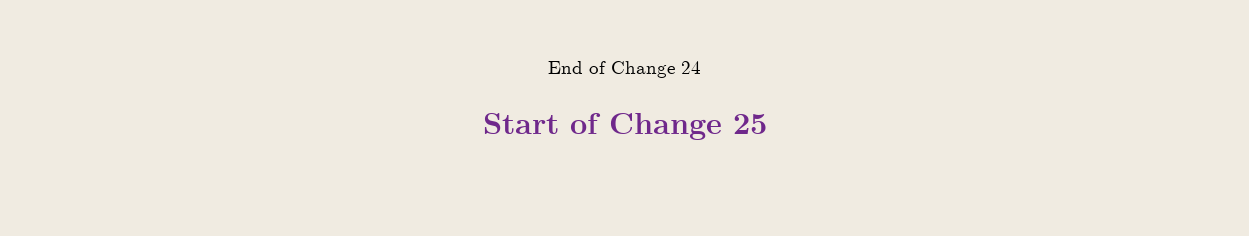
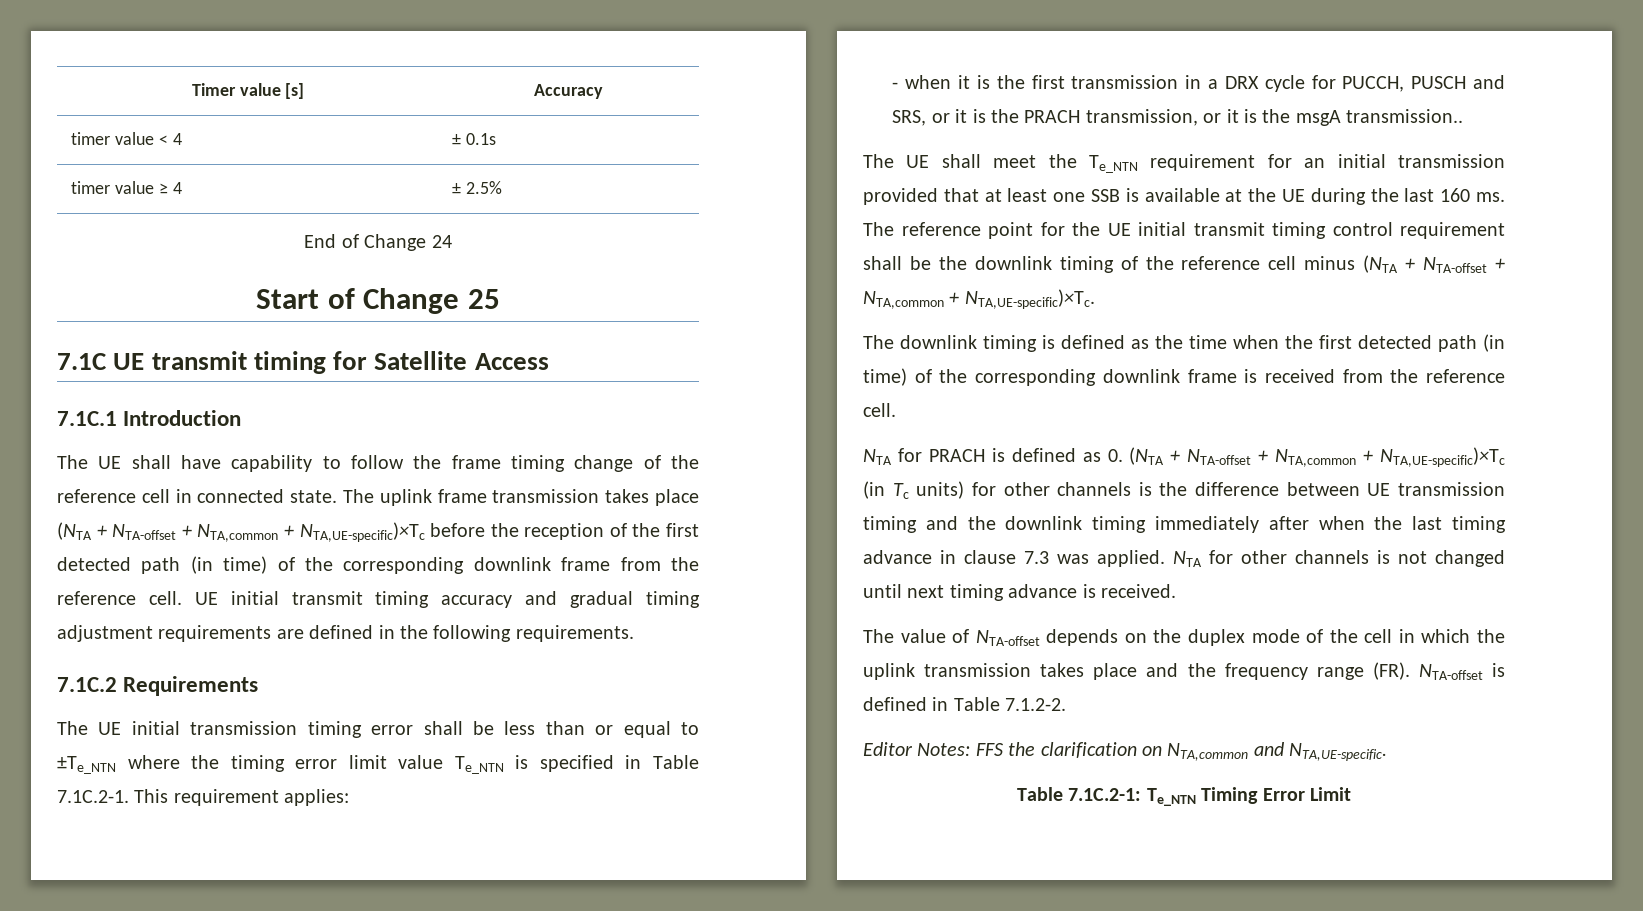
+ Timer value [s] | Accuracy
+ timer value < 4 | ± 0.1s
+ timer value ≥ 4 | ± 2.5%
+ 7.1C UE transmit timing for Satellite Access
+ 7.1C.1 Introduction
+ The UE shall have capability to follow the frame timing change of the reference cell in connected state. The uplink frame transmission takes place (NTA + NTA-offset + NTA,common + NTA,UE-specific)×Tc before the reception of the first detected path (in time) of the corresponding downlink frame from the reference cell. UE initial transmit timing accuracy and gradual timing adjustment requirements are defined in the following requirements.
+ 7.1C.2 Requirements
+ The UE initial transmission timing error shall be less than or equal to ±Te_NTN where the timing error limit value Te_NTN is specified in Table 7.1C.2-1. This requirement applies:
+ - when it is the first transmission in a DRX cycle for PUCCH, PUSCH and SRS, or it is the PRACH transmission, or it is the msgA transmission..
+ The UE shall meet the Te_NTN requirement for an initial transmission provided that at least one SSB is available at the UE during the last 160 ms. The reference point for the UE initial transmit timing control requirement shall be the downlink timing of the reference cell minus (NTA + NTA-offset + NTA,common + NTA,UE-specific)×Tc.
+ The downlink timing is defined as the time when the first detected path (in time) of the corresponding downlink frame is received from the reference cell.
+ NTA for PRACH is defined as 0. (NTA + NTA-offset + NTA,common + NTA,UE-specific)×Tc (in Tc units) for other channels is the difference between UE transmission timing and the downlink timing immediately after when the last timing advance in clause 7.3 was applied. NTA for other channels is not changed until next timing advance is received.
+ The value of NTA-offset depends on the duplex mode of the cell in which the uplink transmission takes place and the frequency range (FR). NTA-offset is defined in Table 7.1.2-2.
+ Editor Notes: FFS the clarification on NTA,common and NTA,UE-specific.
+ Table 7.1C.2-1: Te_NTN Timing Error Limit

